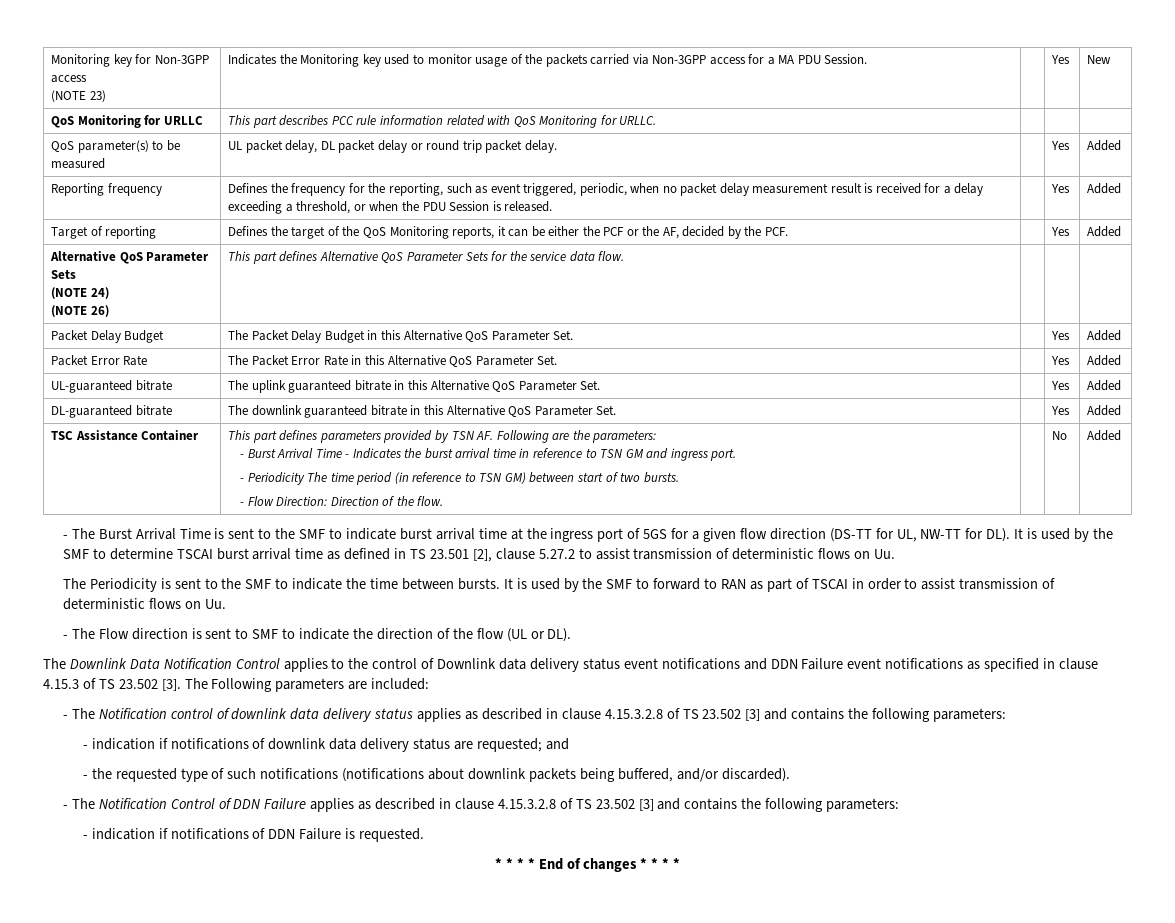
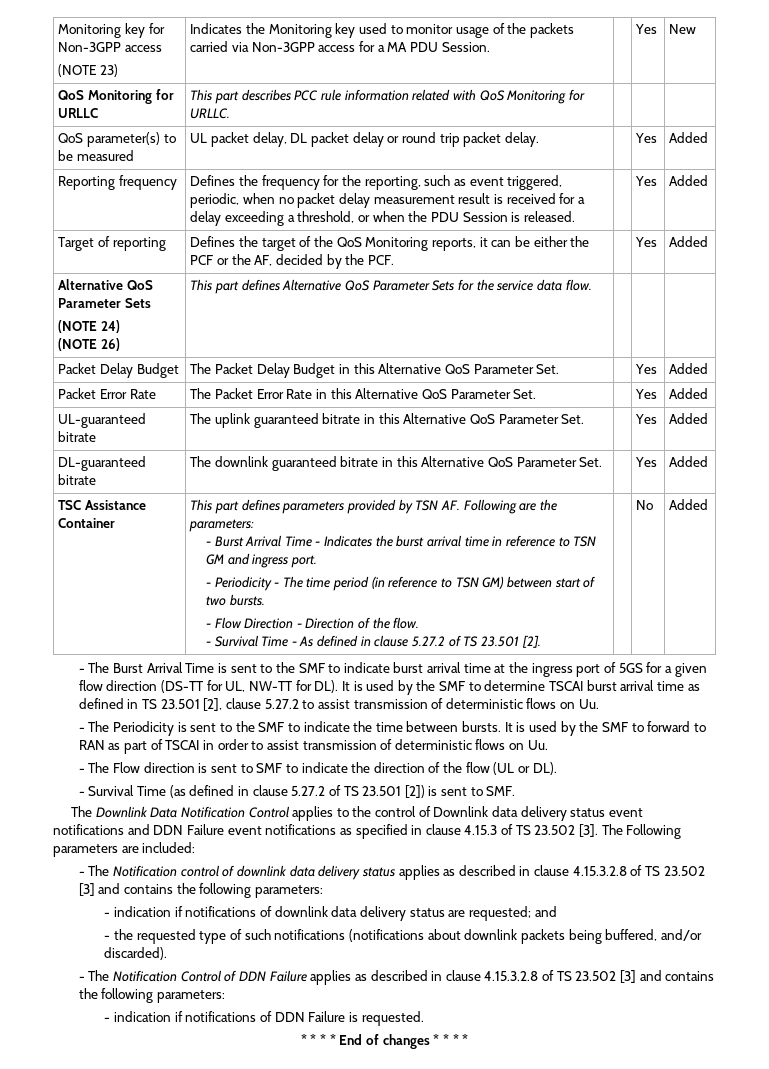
- - Periodicity The time period (in reference to TSN GM) between start of two bursts.
+ - Periodicity - The time period (in reference to TSN GM) between start of two bursts.
- - Flow Direction: Direction of the flow.
+ - Flow Direction - Direction of the flow.
+ - Survival Time - As defined in clause 5.27.2 of TS 23.501 [2].
- The Periodicity is sent to the SMF to indicate the time between bursts.
+ - The Periodicity is sent to the SMF to indicate the time between bursts.
+ - Survival Time (as defined in clause 5.27.2 of TS 23.501 [2]) is sent to SMF.

